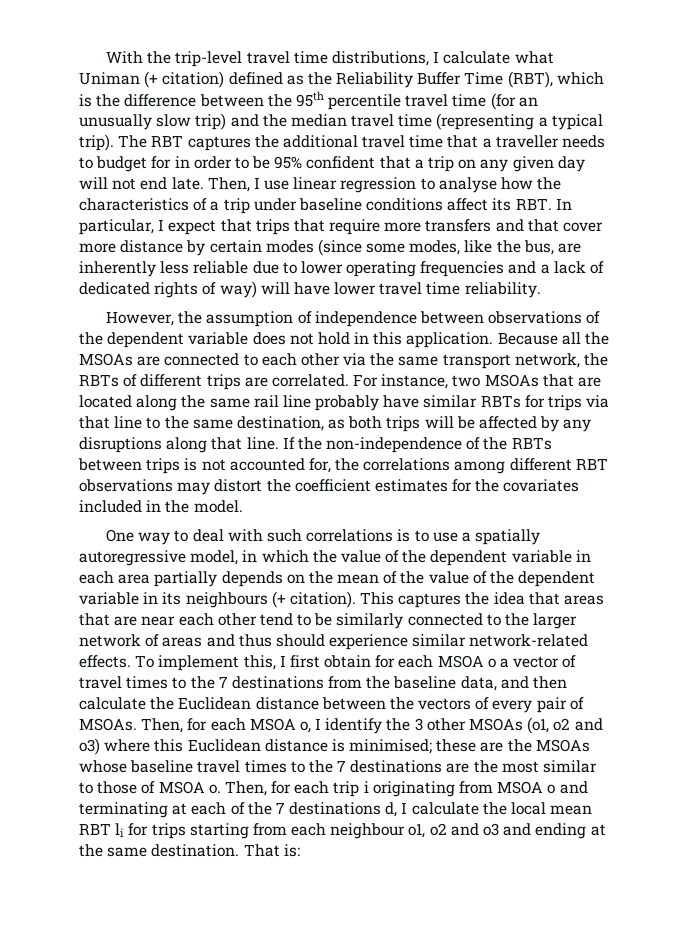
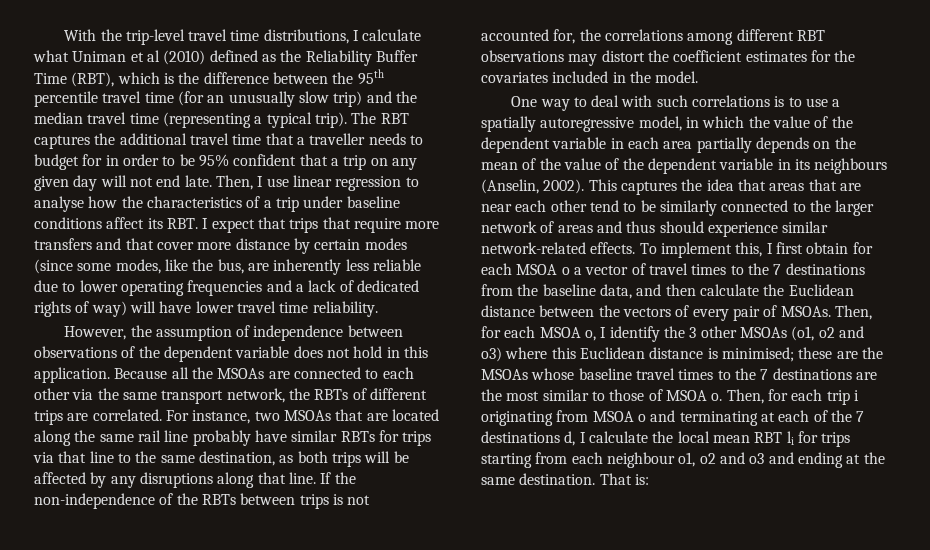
- With the trip-level travel time distributions, I calculate what Uniman (+ citation) defined as the Reliability Buffer Time (RBT), which is the difference between the 95th percentile travel time (for an unusually slow trip) and the median travel time (representing a typical trip).
+ With the trip-level travel time distributions, I calculate what Uniman et al (2010) defined as the Reliability Buffer Time (RBT), which is the difference between the 95th percentile travel time (for an unusually slow trip) and the median travel time (representing a typical trip).
- Then, I use linear regression to analyse how the characteristics of a trip under baseline conditions affect its RBT. In particular, I expect that trips that require more transfers and that cover more distance by certain modes (since some modes, like the bus, are inherently less reliable due to lower operating frequencies and a lack of dedicated rights of way) will have lower travel time reliability.
+ Then, I use linear regression to analyse how the characteristics of a trip under baseline conditions affect its RBT. I expect that trips that require more transfers and that cover more distance by certain modes (since some modes, like the bus, are inherently less reliable due to lower operating frequencies and a lack of dedicated rights of way) will have lower travel time reliability.
- One way to deal with such correlations is to use a spatially autoregressive model, in which the value of the dependent variable in each area partially depends on the mean of the value of the dependent variable in its neighbours (+ citation).
+ One way to deal with such correlations is to use a spatially autoregressive model, in which the value of the dependent variable in each area partially depends on the mean of the value of the dependent variable in its neighbours (Anselin, 2002).

